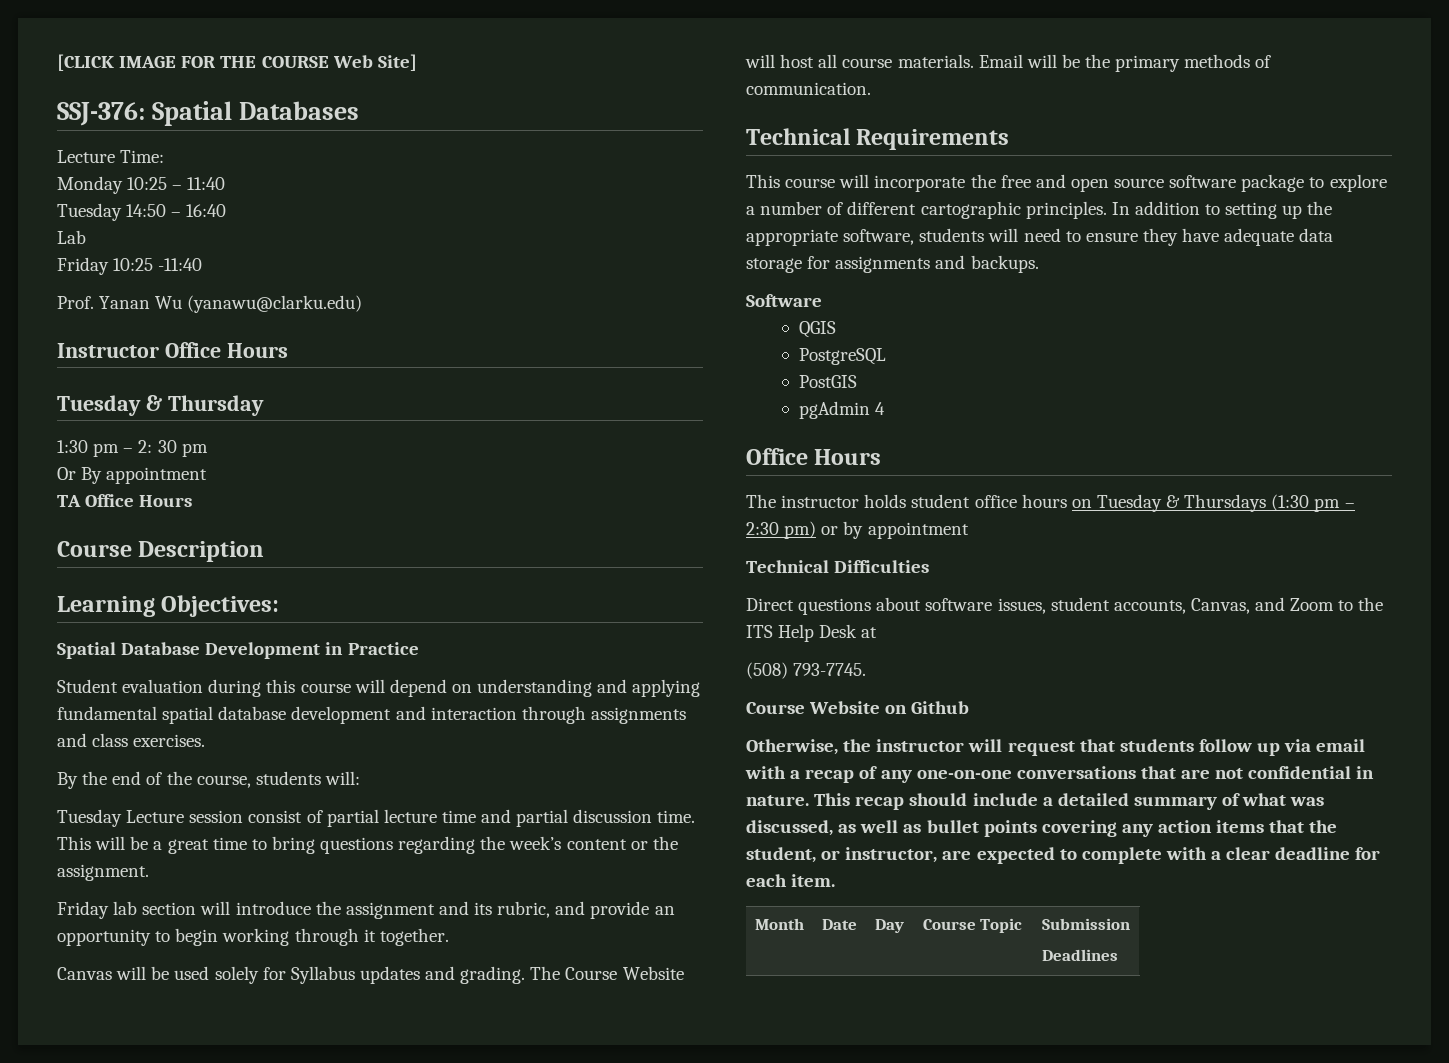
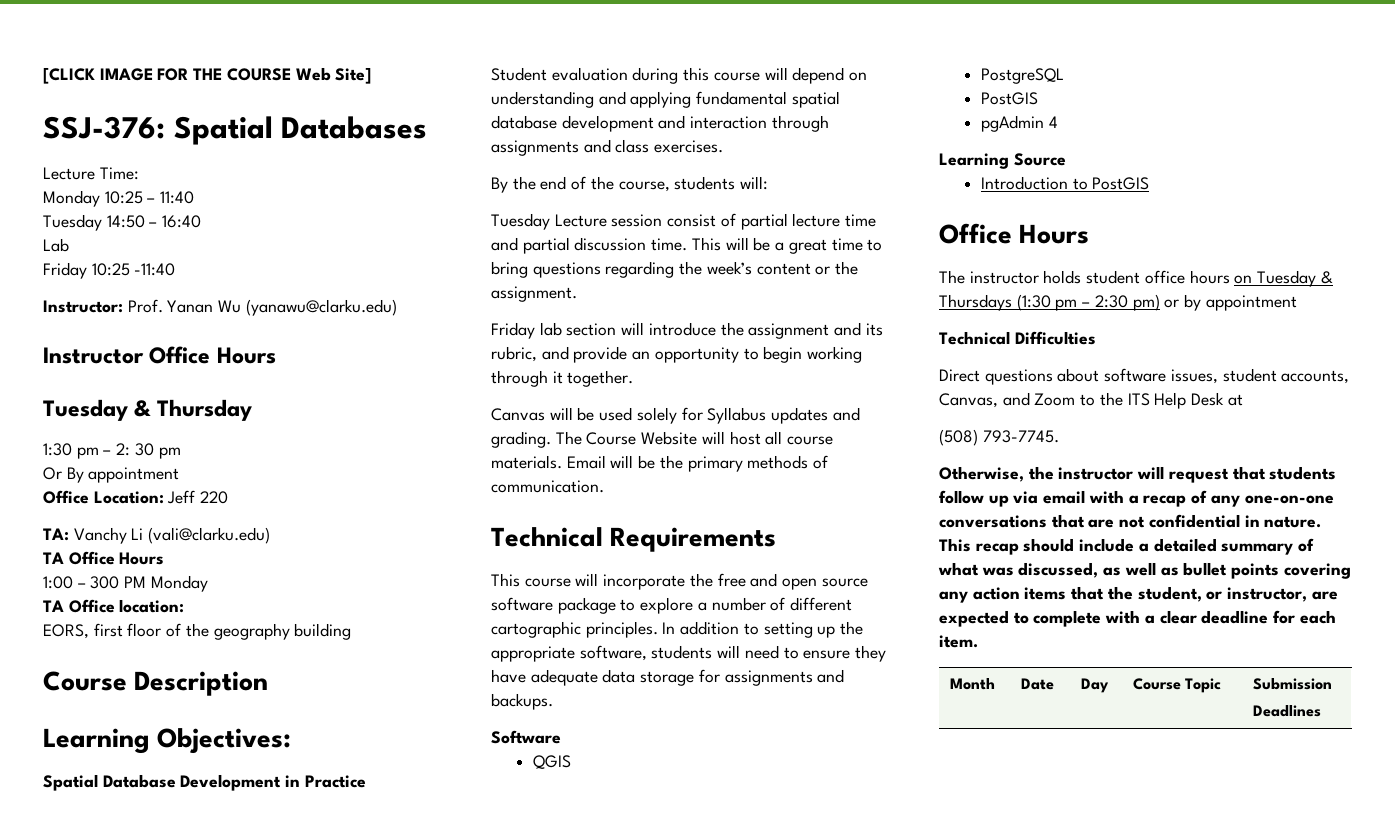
- Prof. Yanan Wu (yanawu@clarku.edu)
+ Instructor: Prof. Yanan Wu (yanawu@clarku.edu)
+ Office Location: Jeff 220
+ TA: Vanchy Li (vali@clarku.edu)
  TA Office Hours
+ 1:00 – 300 PM Monday
+ TA Office location:
+ EORS, first floor of the geography building
+ Learning Source
+ Introduction to PostGIS
- Course Website on Github

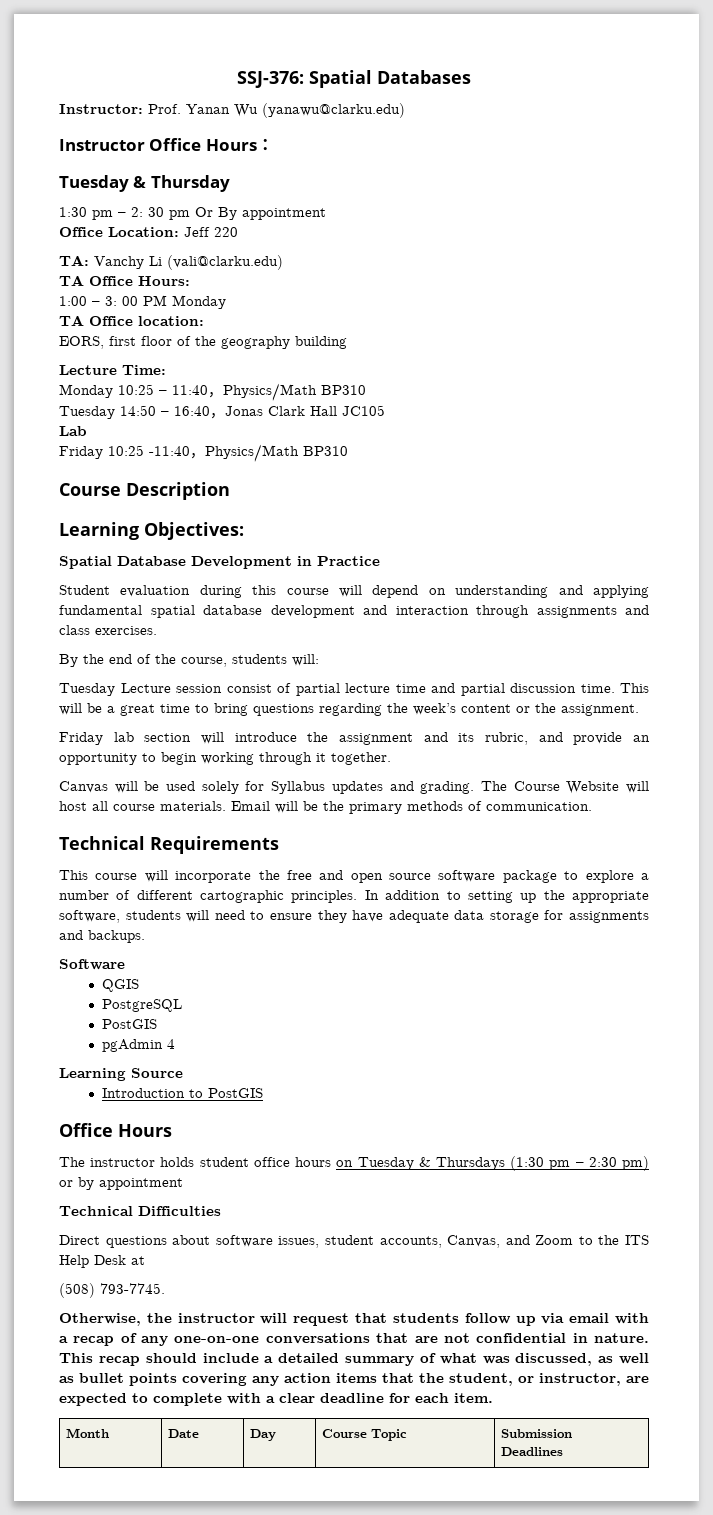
- [CLICK IMAGE FOR THE COURSE Web Site]
  SSJ-376: Spatial Databases
- Lecture Time:
- Monday 10:25 – 11:40
- Tuesday 14:50 – 16:40
- Lab
- Friday 10:25 -11:40
- Instructor Office Hours
+ Instructor Office Hours：
- 1:30 pm – 2: 30 pm
- Or By appointment
+ 1:30 pm – 2: 30 pm Or By appointment
- TA Office Hours
+ TA Office Hours:
- 1:00 – 300 PM Monday
+ 1:00 – 3: 00 PM Monday
+ Lecture Time:
+ Monday 10:25 – 11:40，Physics/Math BP310
+ Tuesday 14:50 – 16:40，Jonas Clark Hall JC105
+ Lab
+ Friday 10:25 -11:40，Physics/Math BP310

